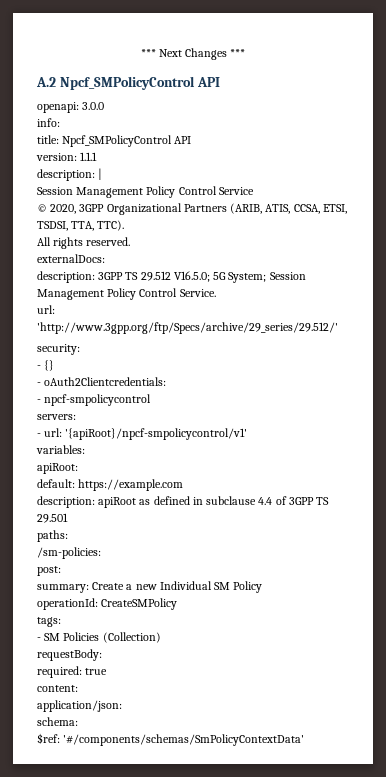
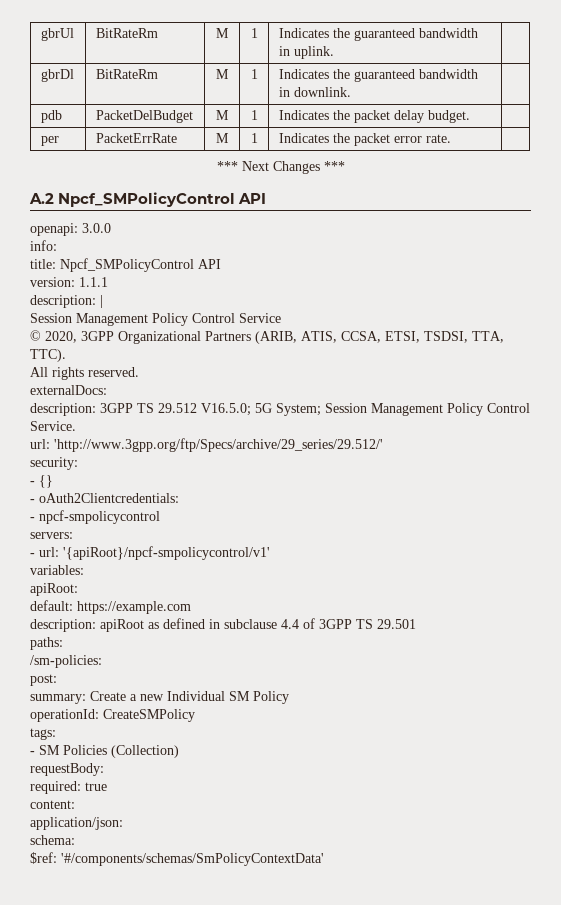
+ gbrUl | BitRateRm | M | 1 | Indicates the guaranteed bandwidth in uplink. |
+ gbrDl | BitRateRm | M | 1 | Indicates the guaranteed bandwidth in downlink. |
+ pdb | PacketDelBudget | M | 1 | Indicates the packet delay budget. |
+ per | PacketErrRate | M | 1 | Indicates the packet error rate. |

